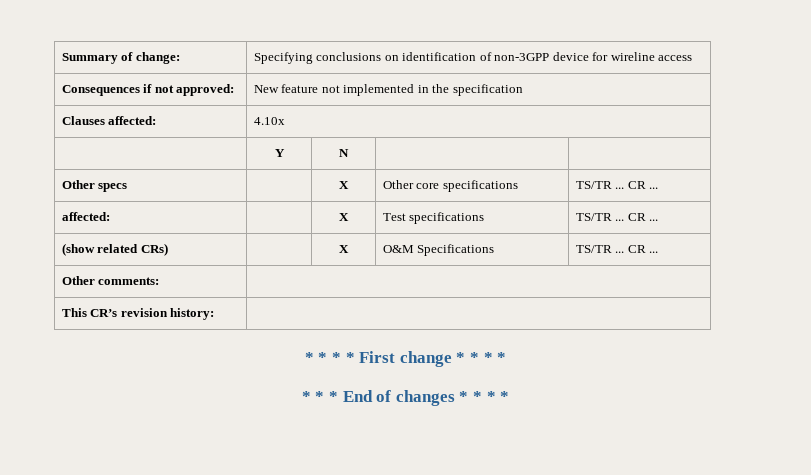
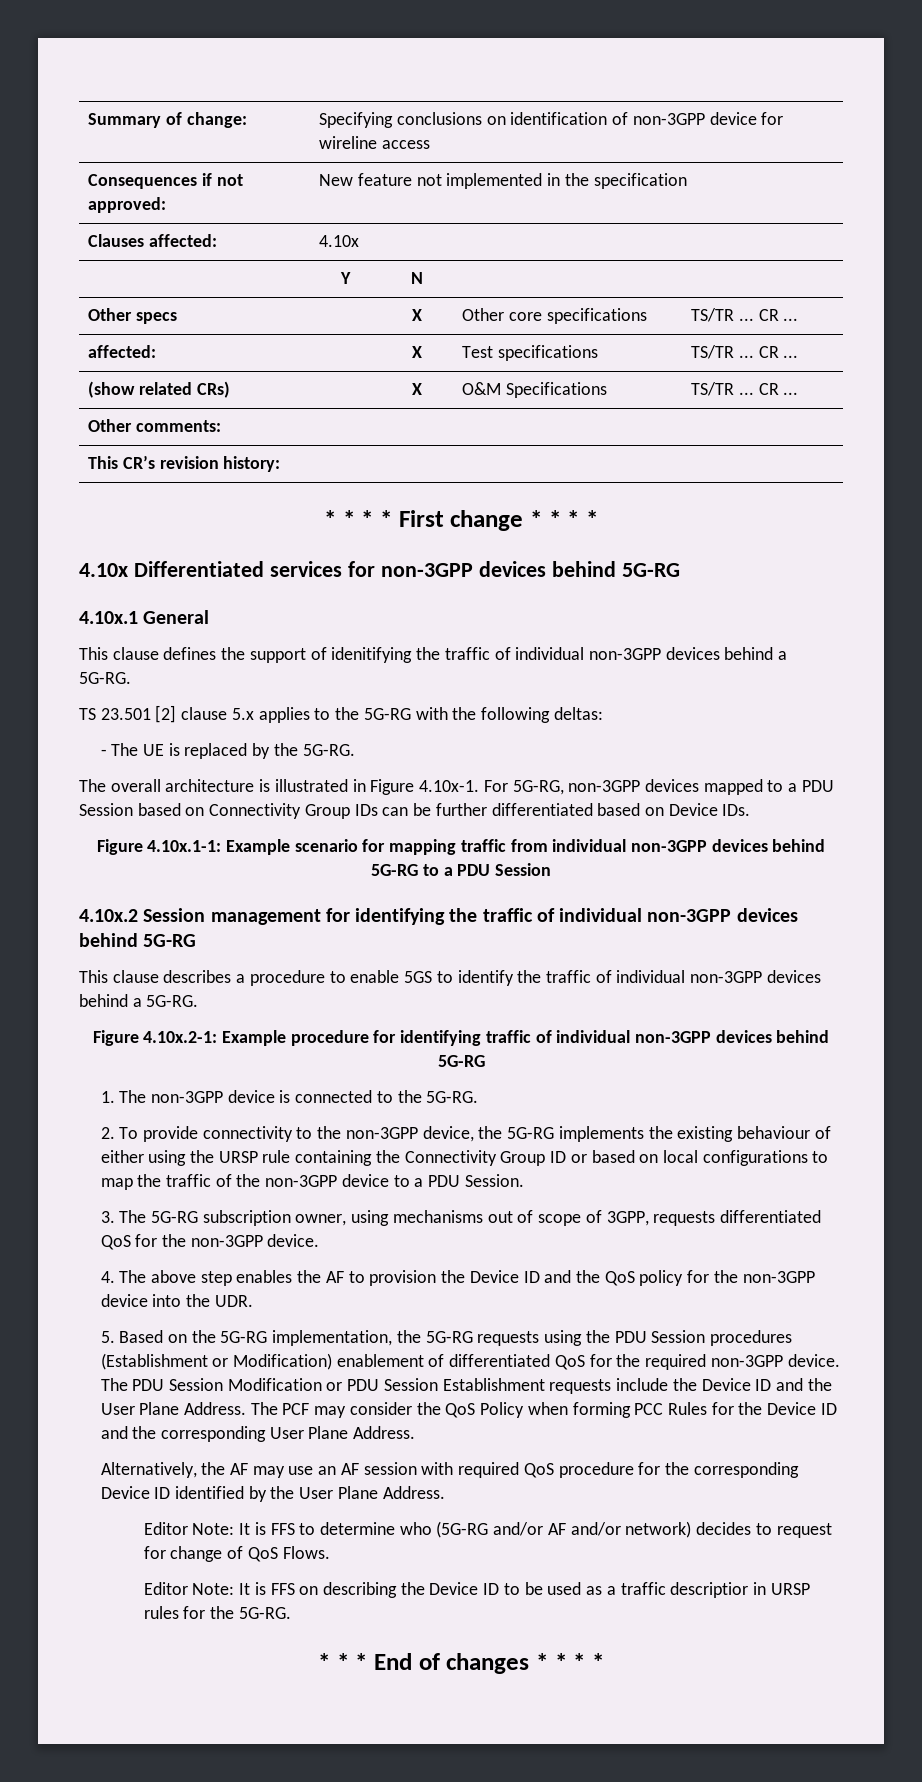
+ 4.10x Differentiated services for non-3GPP devices behind 5G-RG
+ 4.10x.1 General
+ This clause defines the support of idenitifying the traffic of individual non-3GPP devices behind a 5G-RG.
+ TS 23.501 [2] clause 5.x applies to the 5G-RG with the following deltas:
+ - The UE is replaced by the 5G-RG.
+ The overall architecture is illustrated in Figure 4.10x-1. For 5G-RG, non-3GPP devices mapped to a PDU Session based on Connectivity Group IDs can be further differentiated based on Device IDs.
+ Figure 4.10x.1-1: Example scenario for mapping traffic from individual non-3GPP devices behind 5G-RG to a PDU Session
+ 4.10x.2 Session management for identifying the traffic of individual non-3GPP devices behind 5G-RG
+ This clause describes a procedure to enable 5GS to identify the traffic of individual non-3GPP devices behind a 5G-RG.
+ Figure 4.10x.2-1: Example procedure for identifying traffic of individual non-3GPP devices behind 5G-RG
+ 1. The non-3GPP device is connected to the 5G-RG.
+ 2. To provide connectivity to the non-3GPP device, the 5G-RG implements the existing behaviour of either using the URSP rule containing the Connectivity Group ID or based on local configurations to map the traffic of the non-3GPP device to a PDU Session.
+ 3. The 5G-RG subscription owner, using mechanisms out of scope of 3GPP, requests differentiated QoS for the non-3GPP device.
+ 4. The above step enables the AF to provision the Device ID and the QoS policy for the non-3GPP device into the UDR.
+ 5. Based on the 5G-RG implementation, the 5G-RG requests using the PDU Session procedures (Establishment or Modification) enablement of differentiated QoS for the required non-3GPP device. The PDU Session Modification or PDU Session Establishment requests include the Device ID and the User Plane Address. The PCF may consider the QoS Policy when forming PCC Rules for the Device ID and the corresponding User Plane Address.
+ Alternatively, the AF may use an AF session with required QoS procedure for the corresponding Device ID identified by the User Plane Address.
+ Editor Note: It is FFS to determine who (5G-RG and/or AF and/or network) decides to request for change of QoS Flows.
+ Editor Note: It is FFS on describing the Device ID to be used as a traffic descriptior in URSP rules for the 5G-RG.

